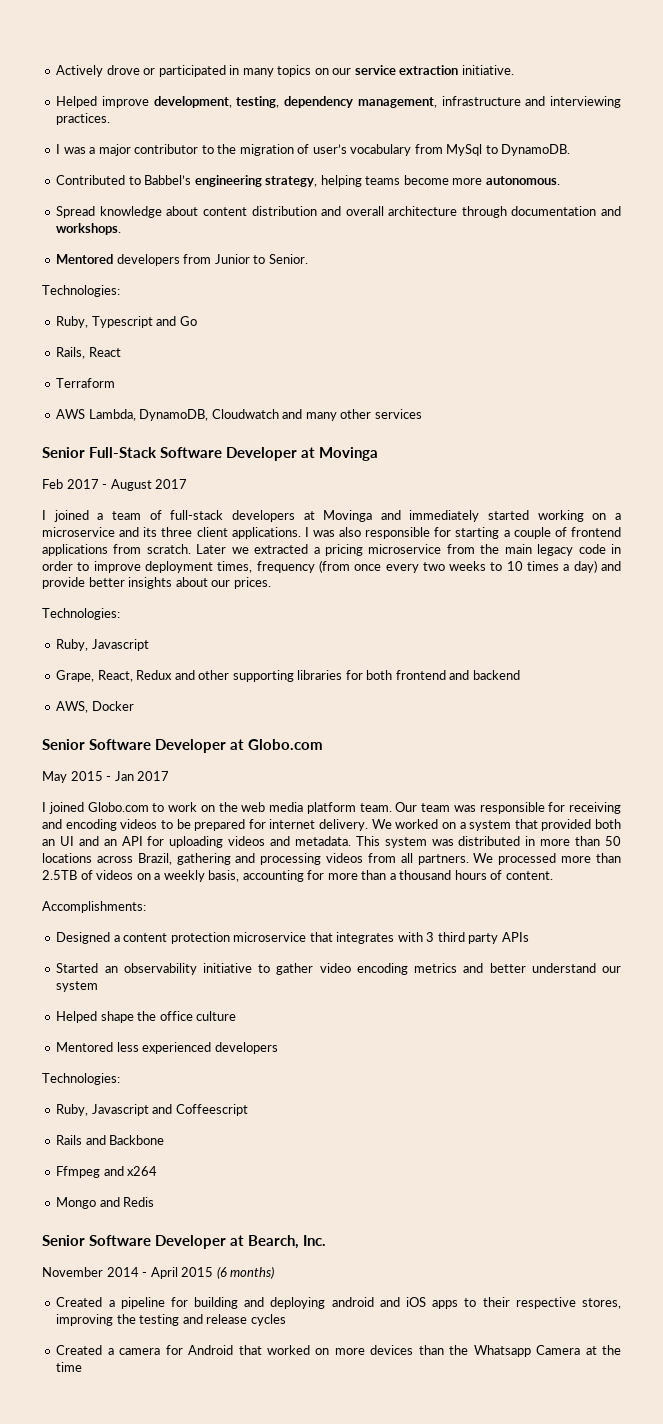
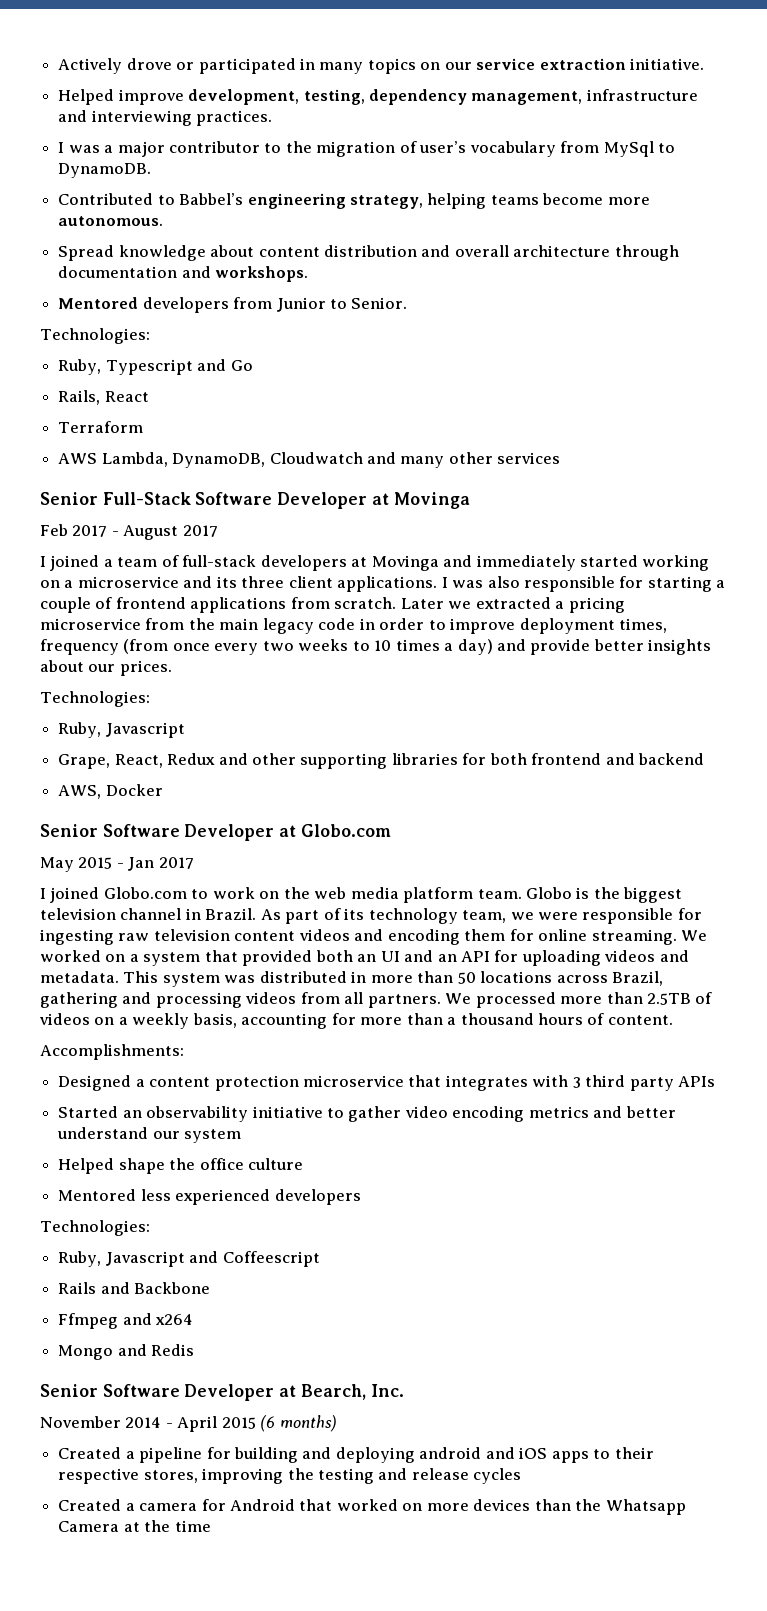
- Our team was responsible for receiving and encoding videos to be prepared for internet delivery.
+ Globo is the biggest television channel in Brazil. As part of its technology team, we were responsible for ingesting raw television content videos and encoding them for online streaming.

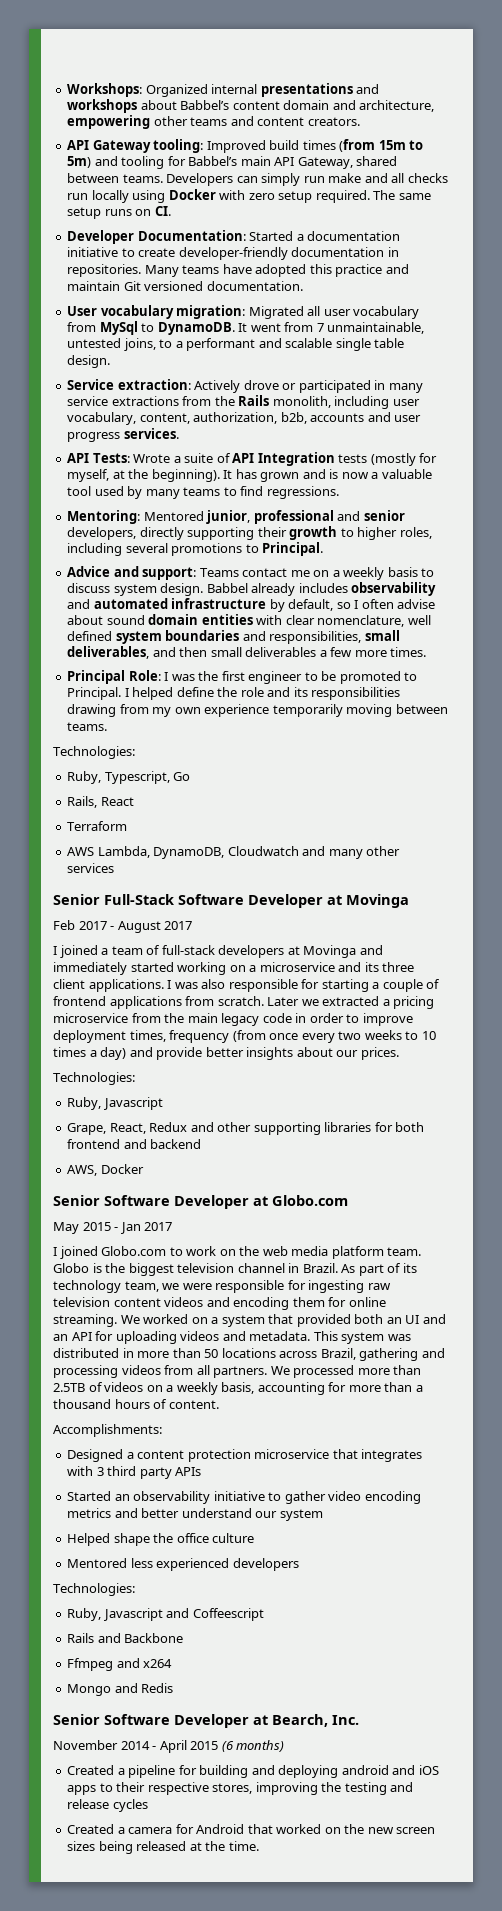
- Actively drove or participated in many topics on our service extraction initiative.
- Helped improve development, testing, dependency management, infrastructure and interviewing practices.
- I was a major contributor to the migration of user’s vocabulary from MySql to DynamoDB.
- Contributed to Babbel’s engineering strategy, helping teams become more autonomous.
- Spread knowledge about content distribution and overall architecture through documentation and workshops.
- Mentored developers from Junior to Senior.
+ Workshops: Organized internal presentations and workshops about Babbel’s content domain and architecture, empowering other teams and content creators.
+ API Gateway tooling: Improved build times (from 15m to 5m) and tooling for Babbel’s main API Gateway, shared between teams. Developers can simply run make and all checks run locally using Docker with zero setup required. The same setup runs on CI.
+ Developer Documentation: Started a documentation initiative to create developer-friendly documentation in repositories. Many teams have adopted this practice and maintain Git versioned documentation.
+ User vocabulary migration: Migrated all user vocabulary from MySql to DynamoDB. It went from 7 unmaintainable, untested joins, to a performant and scalable single table design.
+ Service extraction: Actively drove or participated in many service extractions from the Rails monolith, including user vocabulary, content, authorization, b2b, accounts and user progress services.
+ API Tests: Wrote a suite of API Integration tests (mostly for myself, at the beginning). It has grown and is now a valuable tool used by many teams to find regressions.
+ Mentoring: Mentored junior, professional and senior developers, directly supporting their growth to higher roles, including several promotions to Principal.
+ Advice and support: Teams contact me on a weekly basis to discuss system design. Babbel already includes observability and automated infrastructure by default, so I often advise about sound domain entities with clear nomenclature, well defined system boundaries and responsibilities, small deliverables, and then small deliverables a few more times.
+ Principal Role: I was the first engineer to be promoted to Principal. I helped define the role and its responsibilities drawing from my own experience temporarily moving between teams.
  Technologies:
- Ruby, Typescript and Go
+ Ruby, Typescript, Go
- Created a camera for Android that worked on more devices than the Whatsapp Camera at the time
+ Created a camera for Android that worked on the new screen sizes being released at the time.

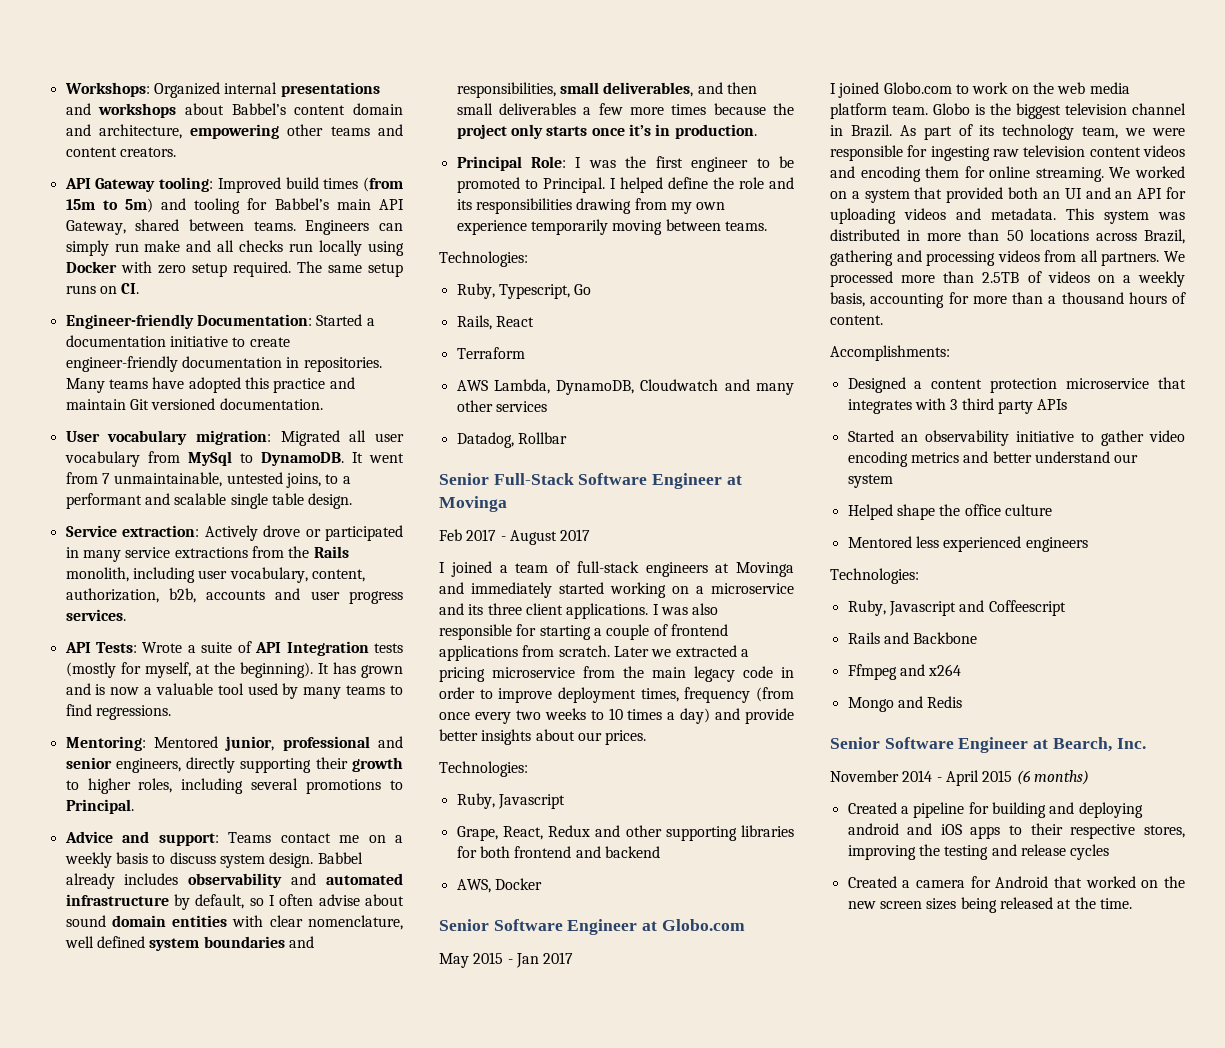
- Developers can simply run make and all checks run locally using Docker with zero setup required.
+ Engineers can simply run make and all checks run locally using Docker with zero setup required.
- Developer Documentation: Started a documentation initiative to create developer-friendly documentation in repositories.
+ Engineer-friendly Documentation: Started a documentation initiative to create engineer-friendly documentation in repositories.
- Mentoring: Mentored junior, professional and senior developers, directly supporting their growth to higher roles, including several promotions to Principal.
+ Mentoring: Mentored junior, professional and senior engineers, directly supporting their growth to higher roles, including several promotions to Principal.
- Babbel already includes observability and automated infrastructure by default, so I often advise about sound domain entities with clear nomenclature, well defined system boundaries and responsibilities, small deliverables, and then small deliverables a few more times.
+ Babbel already includes observability and automated infrastructure by default, so I often advise about sound domain entities with clear nomenclature, well defined system boundaries and responsibilities, small deliverables, and then small deliverables a few more times because the project only starts once it’s in production.
+ Datadog, Rollbar
- Senior Full-Stack Software Developer at Movinga
+ Senior Full-Stack Software Engineer at Movinga
- I joined a team of full-stack developers at Movinga and immediately started working on a microservice and its three client applications.
+ I joined a team of full-stack engineers at Movinga and immediately started working on a microservice and its three client applications.
- Senior Software Developer at Globo.com
+ Senior Software Engineer at Globo.com
- Mentored less experienced developers
+ Mentored less experienced engineers
- Senior Software Developer at Bearch, Inc.
+ Senior Software Engineer at Bearch, Inc.

